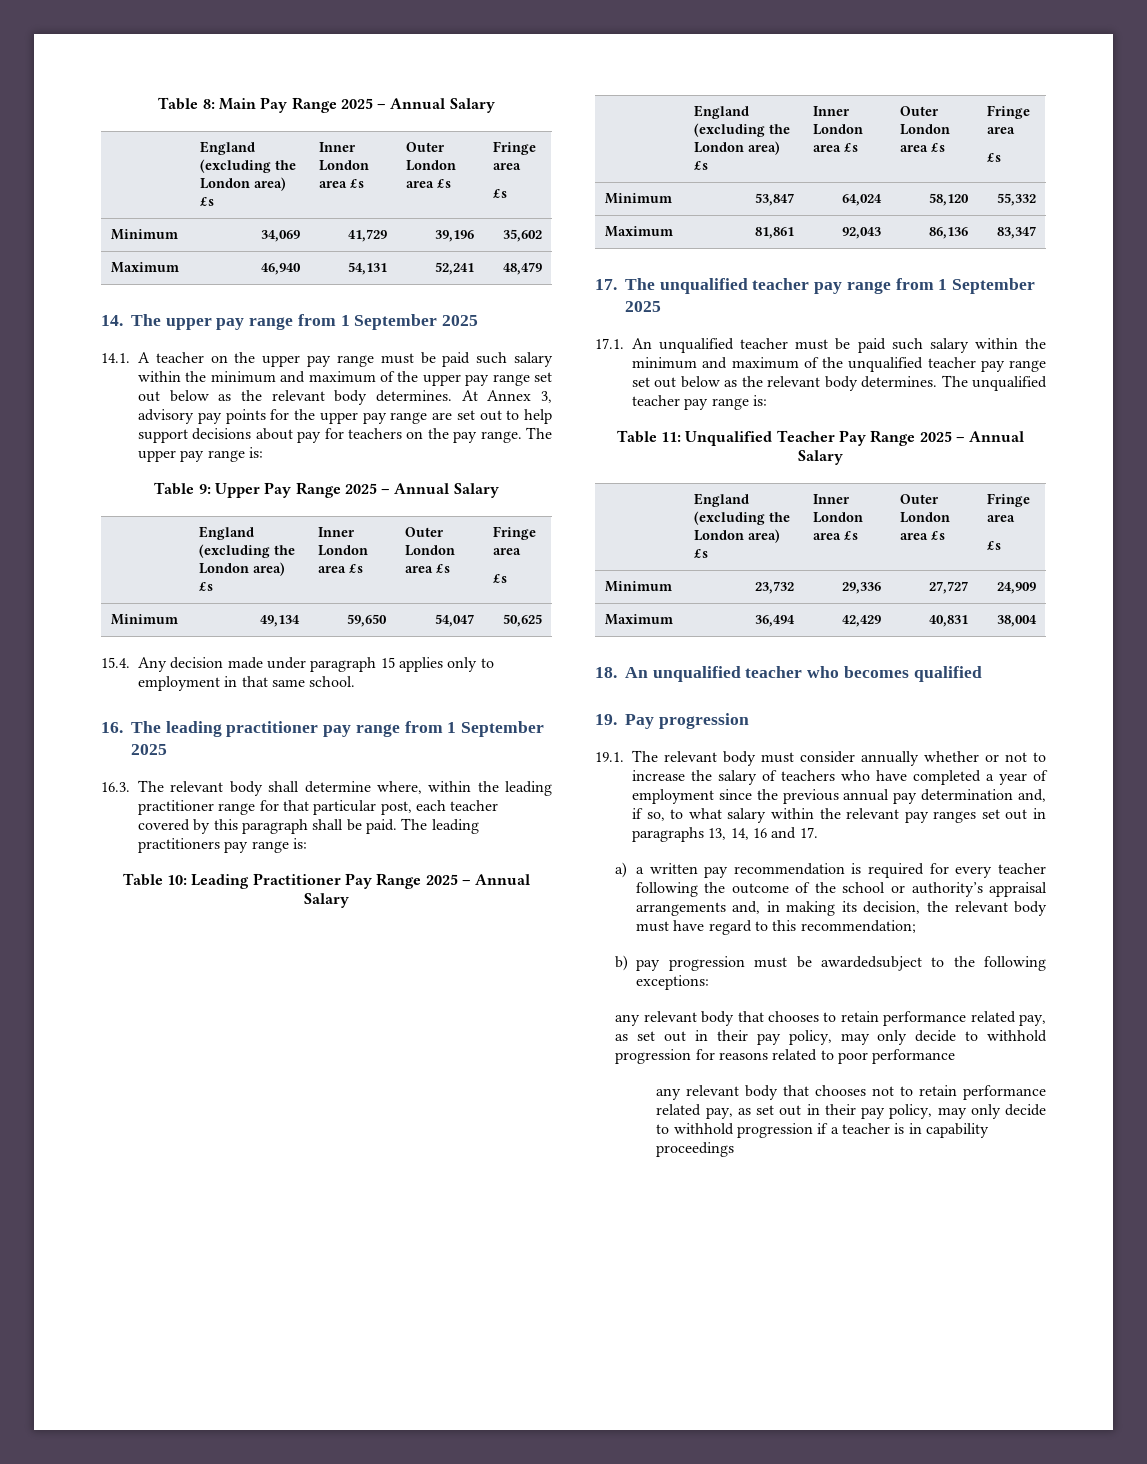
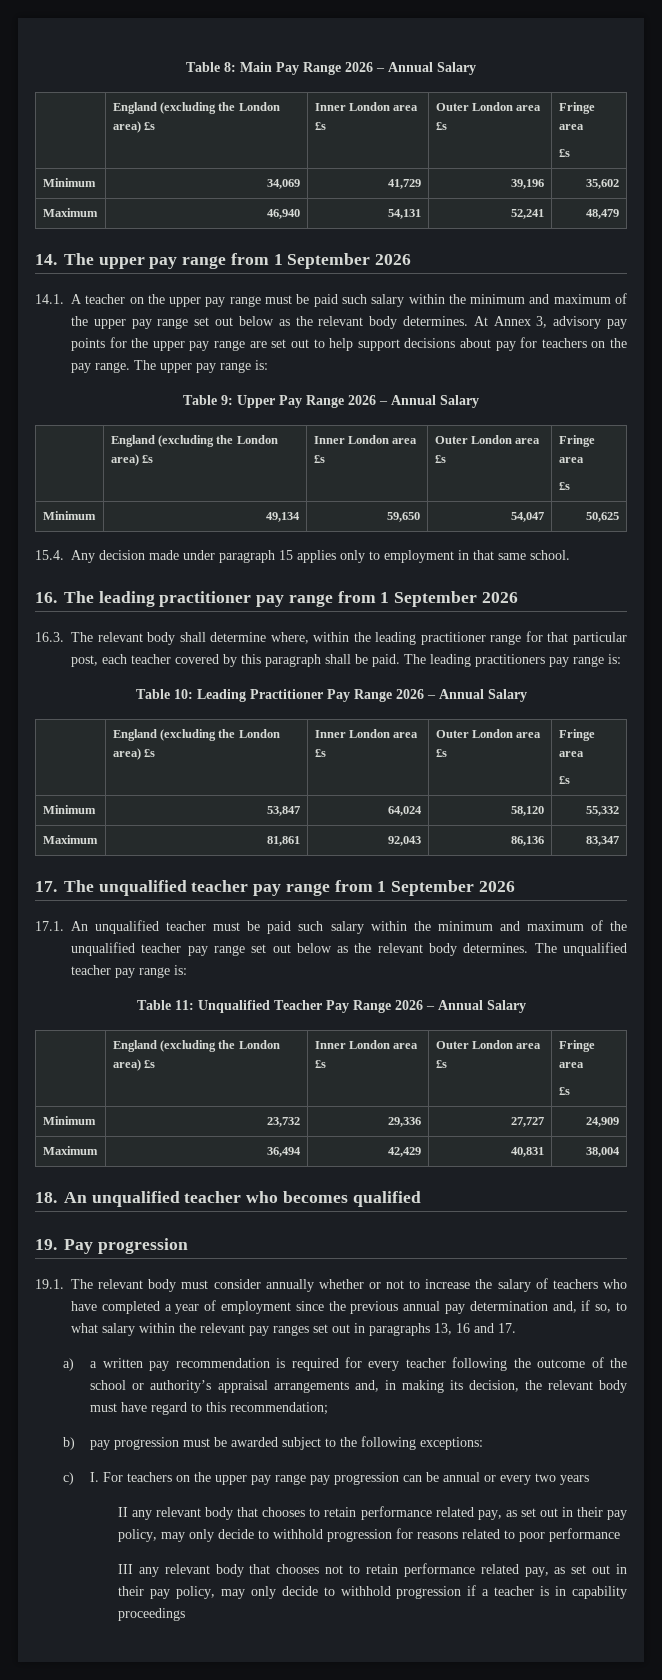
- Table 8: Main Pay Range 2025 – Annual Salary
+ Table 8: Main Pay Range 2026 – Annual Salary
- 14. The upper pay range from 1 September 2025
+ 14. The upper pay range from 1 September 2026
- Table 9: Upper Pay Range 2025 – Annual Salary
+ Table 9: Upper Pay Range 2026 – Annual Salary
- 16. The leading practitioner pay range from 1 September 2025
+ 16. The leading practitioner pay range from 1 September 2026
- Table 10: Leading Practitioner Pay Range 2025 – Annual Salary
+ Table 10: Leading Practitioner Pay Range 2026 – Annual Salary
- 17. The unqualified teacher pay range from 1 September 2025
+ 17. The unqualified teacher pay range from 1 September 2026
- Table 11: Unqualified Teacher Pay Range 2025 – Annual Salary
+ Table 11: Unqualified Teacher Pay Range 2026 – Annual Salary
- 19.1. The relevant body must consider annually whether or not to increase the salary of teachers who have completed a year of employment since the previous annual pay determination and, if so, to what salary within the relevant pay ranges set out in paragraphs 13, 14, 16 and 17.
+ 19.1. The relevant body must consider annually whether or not to increase the salary of teachers who have completed a year of employment since the previous annual pay determination and, if so, to what salary within the relevant pay ranges set out in paragraphs 13, 16 and 17.
- b) pay progression must be awardedsubject to the following exceptions:
+ b) pay progression must be awarded subject to the following exceptions:
- any relevant body that chooses to retain performance related pay, as set out in their pay policy, may only decide to withhold progression for reasons related to poor performance
+ c) I. For teachers on the upper pay range pay progression can be annual or every two years
+ II any relevant body that chooses to retain performance related pay, as set out in their pay policy, may only decide to withhold progression for reasons related to poor performance
- any relevant body that chooses not to retain performance related pay, as set out in their pay policy, may only decide to withhold progression if a teacher is in capability proceedings
+ III any relevant body that chooses not to retain performance related pay, as set out in their pay policy, may only decide to withhold progression if a teacher is in capability proceedings

